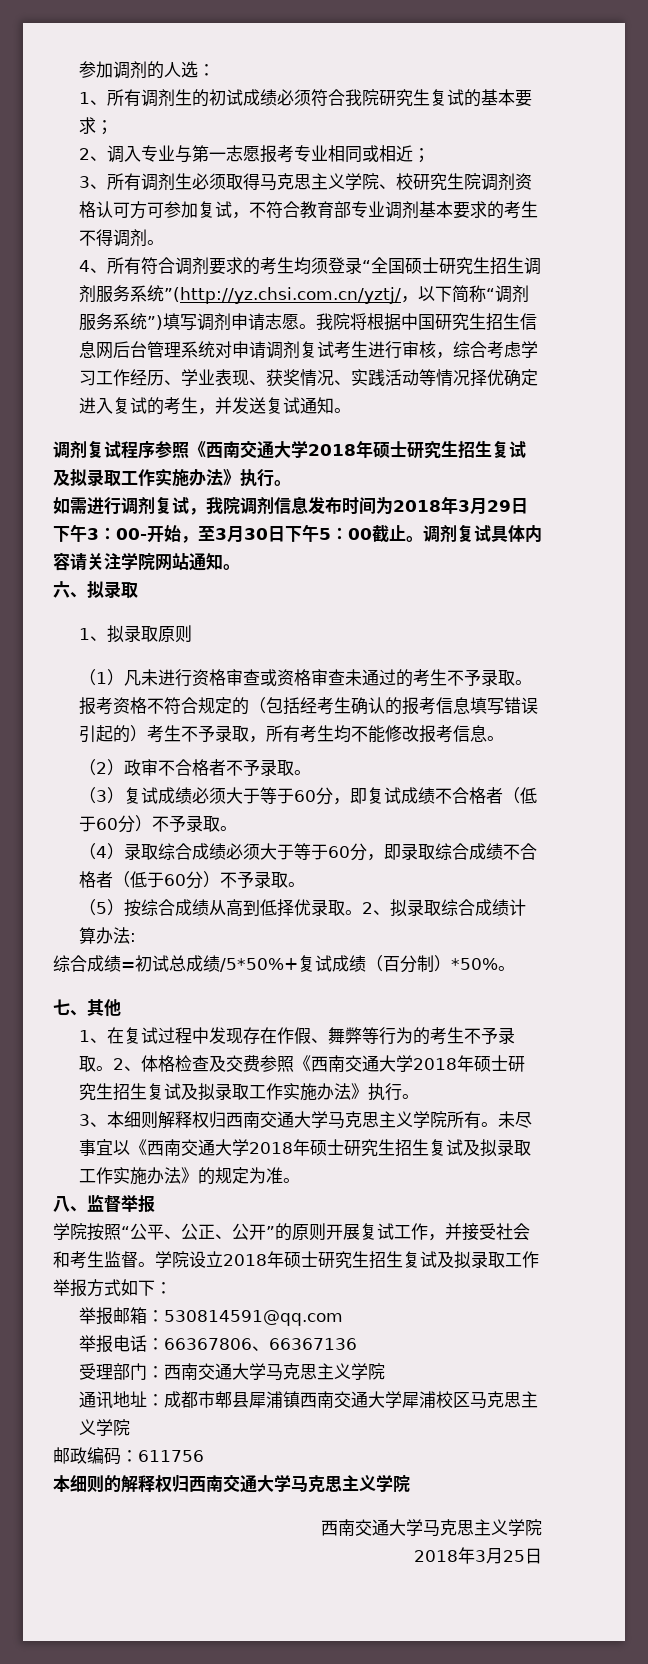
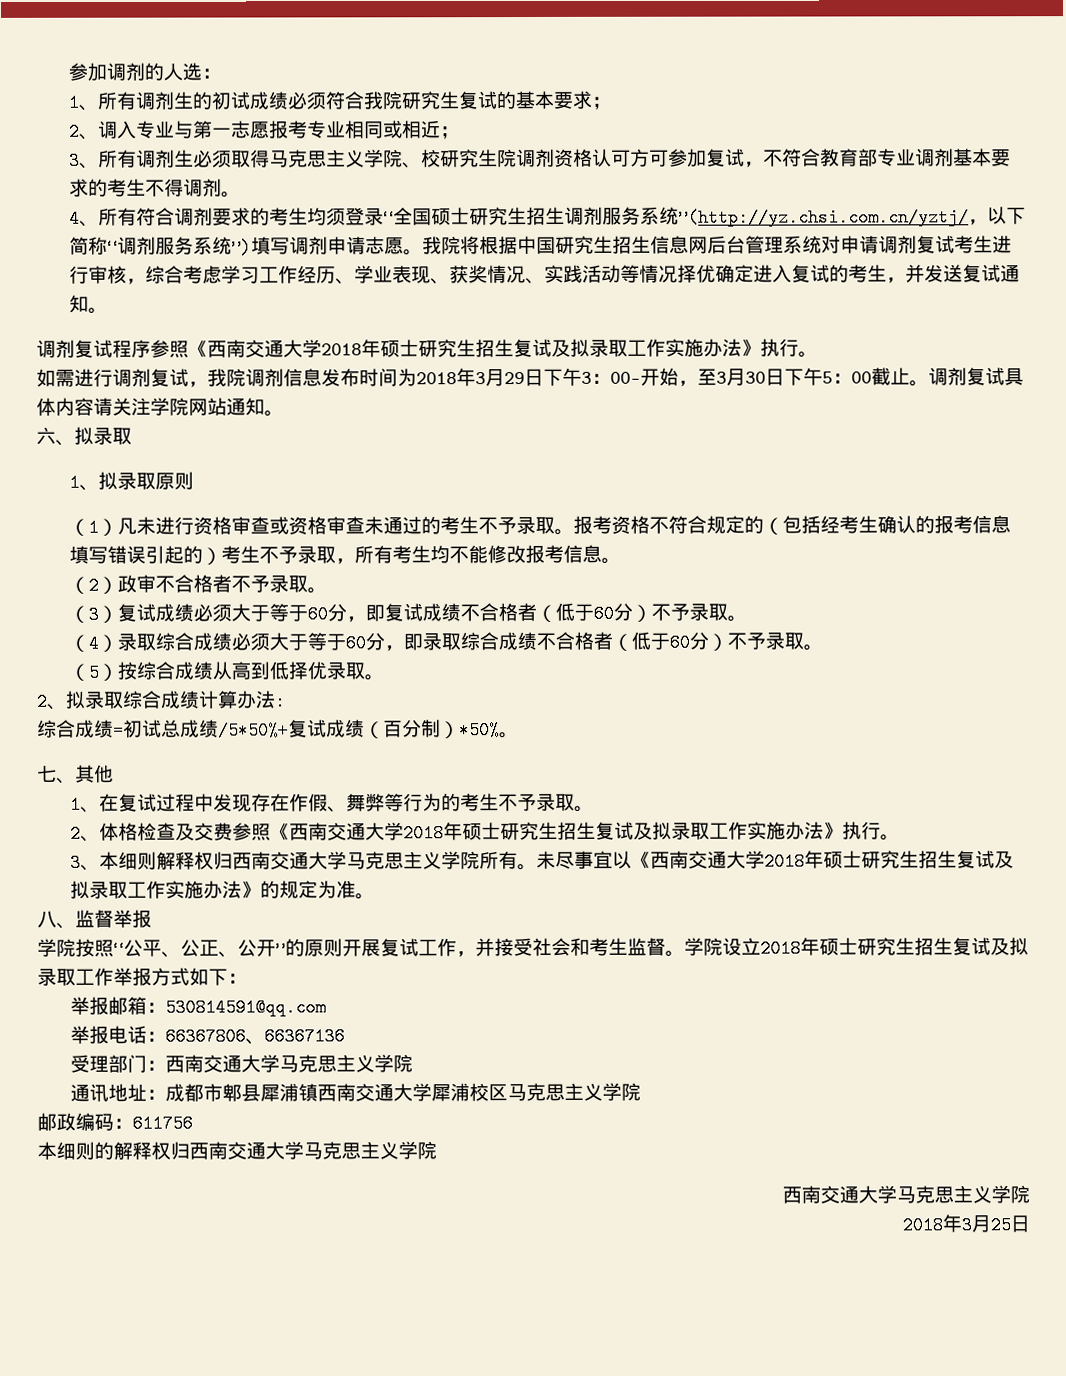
- （5）按综合成绩从高到低择优录取。2、拟录取综合成绩计算办法:
+ （5）按综合成绩从高到低择优录取。
+ 2、拟录取综合成绩计算办法:
- 1、在复试过程中发现存在作假、舞弊等行为的考生不予录取。2、体格检查及交费参照《西南交通大学2018年硕士研究生招生复试及拟录取工作实施办法》执行。
+ 1、在复试过程中发现存在作假、舞弊等行为的考生不予录取。
+ 2、体格检查及交费参照《西南交通大学2018年硕士研究生招生复试及拟录取工作实施办法》执行。

